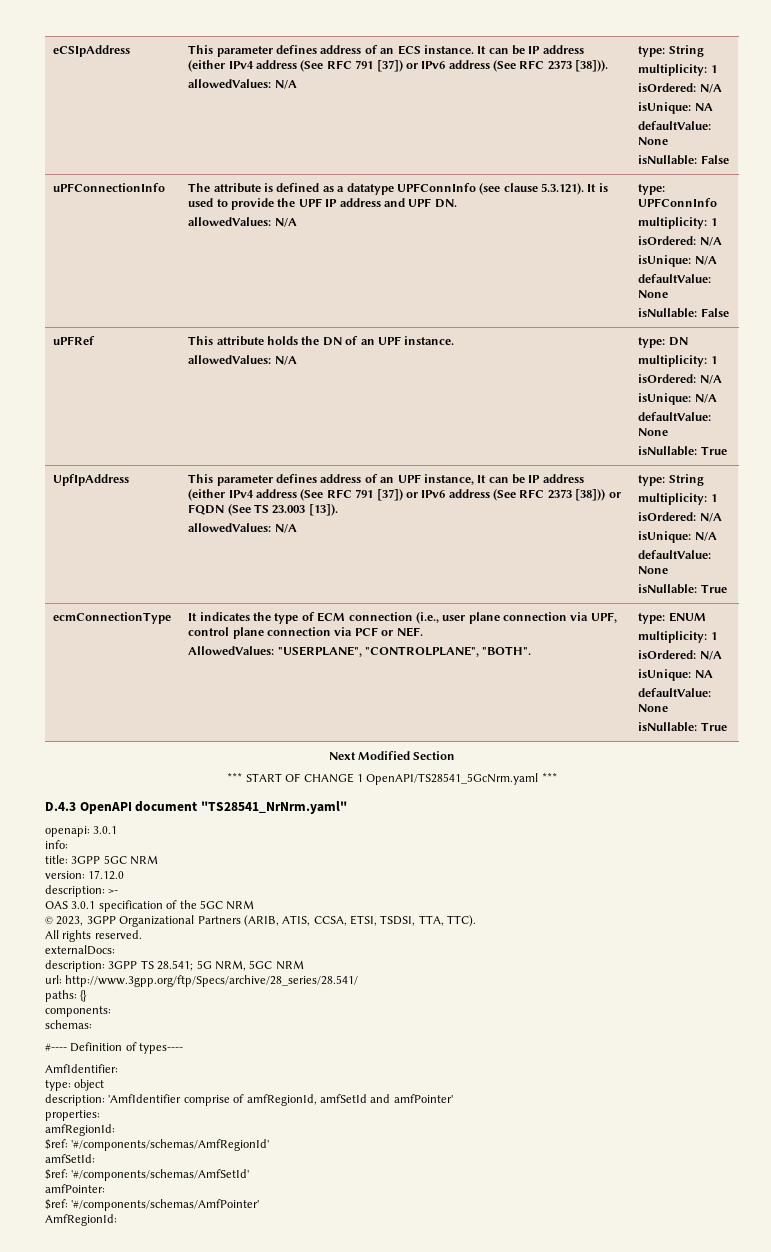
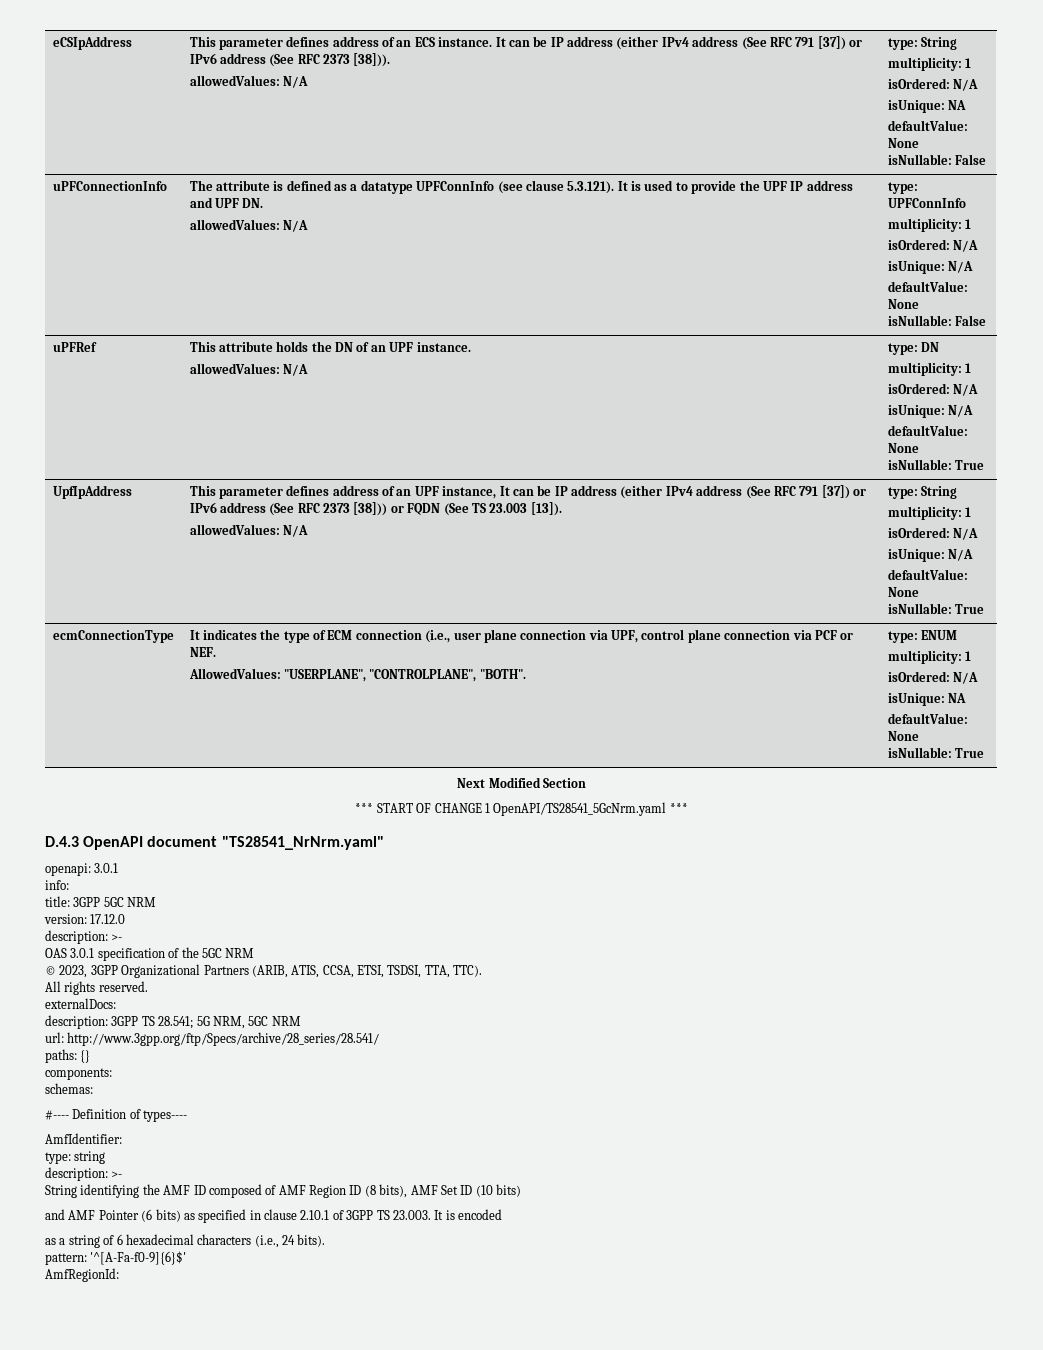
- type: object
- description: 'AmfIdentifier comprise of amfRegionId, amfSetId and amfPointer'
- properties:
- amfRegionId:
- $ref: '#/components/schemas/AmfRegionId'
- amfSetId:
- $ref: '#/components/schemas/AmfSetId'
- amfPointer:
- $ref: '#/components/schemas/AmfPointer'
+ type: string
+ description: >-
+ String identifying the AMF ID composed of AMF Region ID (8 bits), AMF Set ID (10 bits)
+ and AMF Pointer (6 bits) as specified in clause 2.10.1 of 3GPP TS 23.003. It is encoded
+ as a string of 6 hexadecimal characters (i.e., 24 bits).
+ pattern: '^[A-Fa-f0-9]{6}$'

